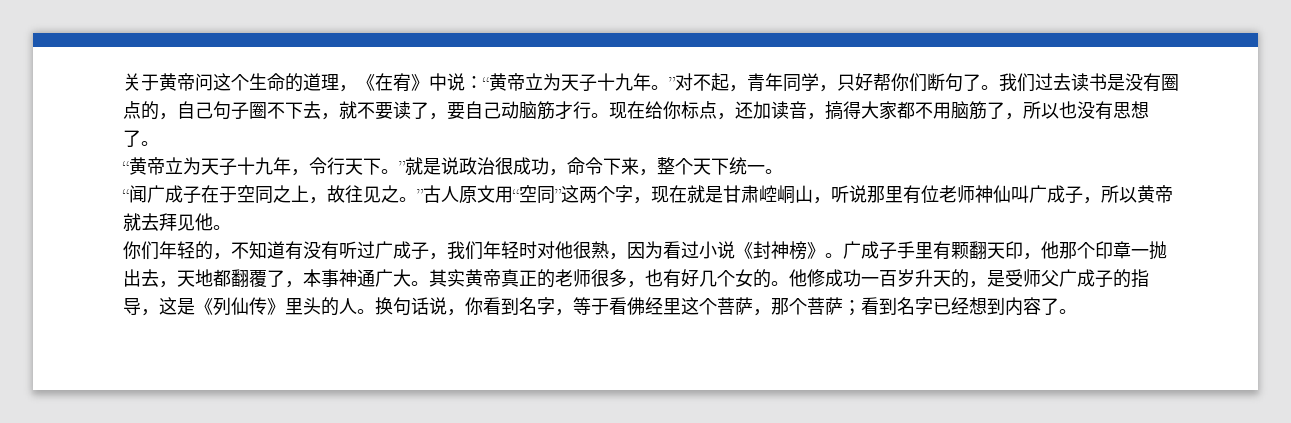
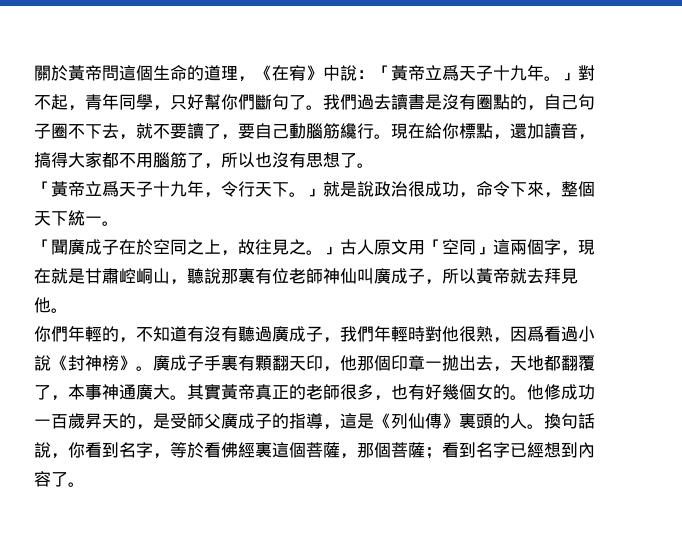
- 关于黄帝问这个生命的道理，《在宥》中说：“黄帝立为天子十九年。”对不起，青年同学，只好帮你们断句了。我们过去读书是没有圈点的，自己句子圈不下去，就不要读了，要自己动脑筋才行。现在给你标点，还加读音，搞得大家都不用脑筋了，所以也没有思想了。
+ 關於黃帝問這個生命的道理，《在宥》中說：「黃帝立爲天子十九年。」對不起，青年同學，只好幫你們斷句了。我們過去讀書是沒有圈點的，自己句子圈不下去，就不要讀了，要自己動腦筋纔行。現在給你標點，還加讀音，搞得大家都不用腦筋了，所以也沒有思想了。
- “黄帝立为天子十九年，令行天下。”就是说政治很成功，命令下来，整个天下统一。
- “闻广成子在于空同之上，故往见之。”古人原文用“空同”这两个字，现在就是甘肃崆峒山，听说那里有位老师神仙叫广成子，所以黄帝就去拜见他。
+ 「黃帝立爲天子十九年，令行天下。」就是說政治很成功，命令下來，整個天下統一。
+ 「聞廣成子在於空同之上，故往見之。」古人原文用「空同」這兩個字，現在就是甘肅崆峒山，聽說那裏有位老師神仙叫廣成子，所以黃帝就去拜見他。
- 你们年轻的，不知道有没有听过广成子，我们年轻时对他很熟，因为看过小说《封神榜》。广成子手里有颗翻天印，他那个印章一抛出去，天地都翻覆了，本事神通广大。其实黄帝真正的老师很多，也有好几个女的。
+ 你們年輕的，不知道有沒有聽過廣成子，我們年輕時對他很熟，因爲看過小說《封神榜》。廣成子手裏有顆翻天印，他那個印章一拋出去，天地都翻覆了，本事神通廣大。其實黃帝真正的老師很多，也有好幾個女的。
- 他修成功一百岁升天的，是受师父广成子的指导，这是《列仙传》里头的人。换句话说，你看到名字，等于看佛经里这个菩萨，那个菩萨；看到名字已经想到内容了。
+ 他修成功一百歲昇天的，是受師父廣成子的指導，這是《列仙傳》裏頭的人。換句話說，你看到名字，等於看佛經裏這個菩薩，那個菩薩；看到名字已經想到內容了。

